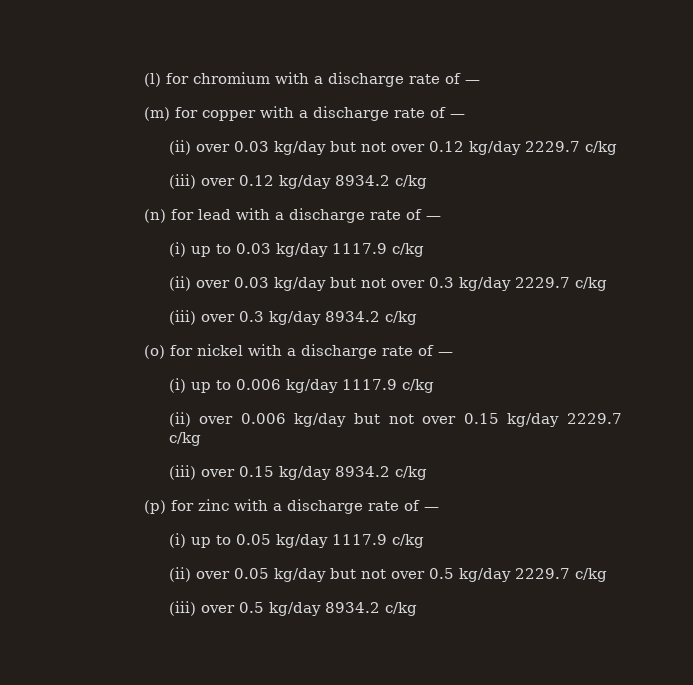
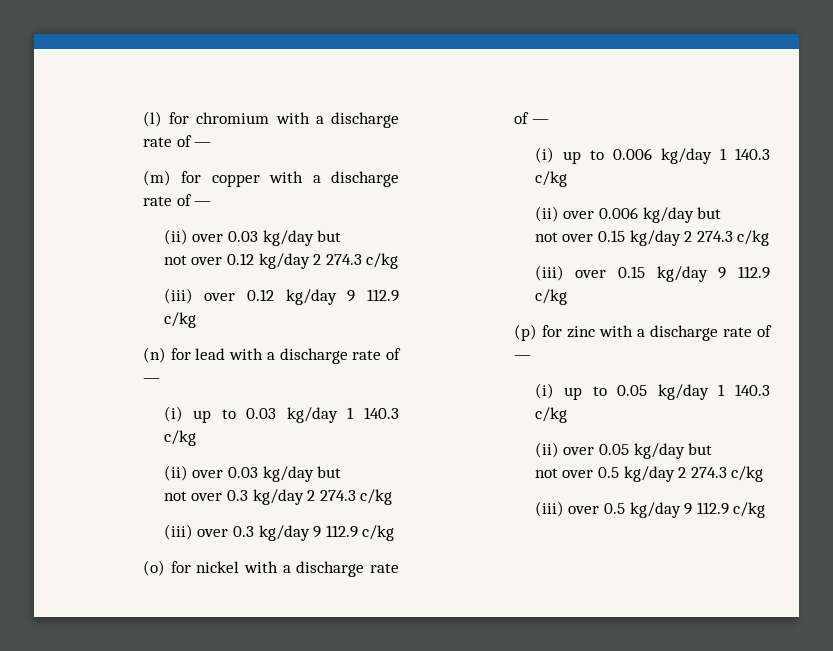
  (m) for copper with a discharge rate of —
- (ii) over 0.03 kg/day but not over 0.12 kg/day 2229.7 c/kg
+ (ii) over 0.03 kg/day but
+ not over 0.12 kg/day 2 274.3 c/kg
- (iii) over 0.12 kg/day 8934.2 c/kg
+ (iii) over 0.12 kg/day 9 112.9 c/kg
- (i) up to 0.03 kg/day 1117.9 c/kg
- (ii) over 0.03 kg/day but not over 0.3 kg/day 2229.7 c/kg
+ (i) up to 0.03 kg/day 1 140.3 c/kg
+ (ii) over 0.03 kg/day but
+ not over 0.3 kg/day 2 274.3 c/kg
- (iii) over 0.3 kg/day 8934.2 c/kg
+ (iii) over 0.3 kg/day 9 112.9 c/kg
- (i) up to 0.006 kg/day 1117.9 c/kg
+ (i) up to 0.006 kg/day 1 140.3 c/kg
- (ii) over 0.006 kg/day but not over 0.15 kg/day 2229.7 c/kg
+ (ii) over 0.006 kg/day but
+ not over 0.15 kg/day 2 274.3 c/kg
- (iii) over 0.15 kg/day 8934.2 c/kg
+ (iii) over 0.15 kg/day 9 112.9 c/kg
- (i) up to 0.05 kg/day 1117.9 c/kg
+ (i) up to 0.05 kg/day 1 140.3 c/kg
- (ii) over 0.05 kg/day but not over 0.5 kg/day 2229.7 c/kg
+ (ii) over 0.05 kg/day but
+ not over 0.5 kg/day 2 274.3 c/kg
- (iii) over 0.5 kg/day 8934.2 c/kg
+ (iii) over 0.5 kg/day 9 112.9 c/kg

